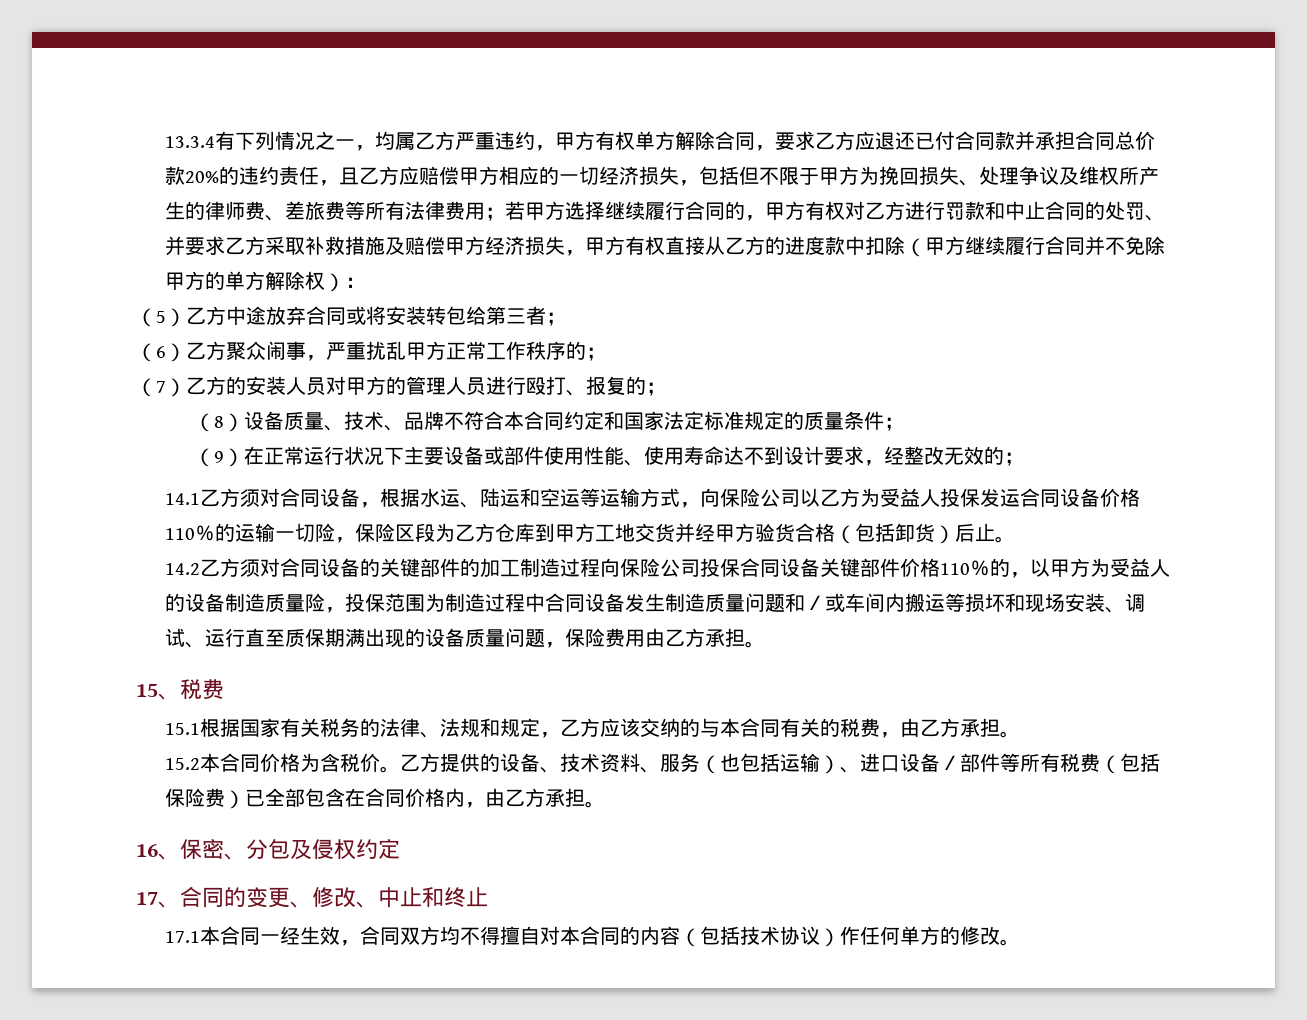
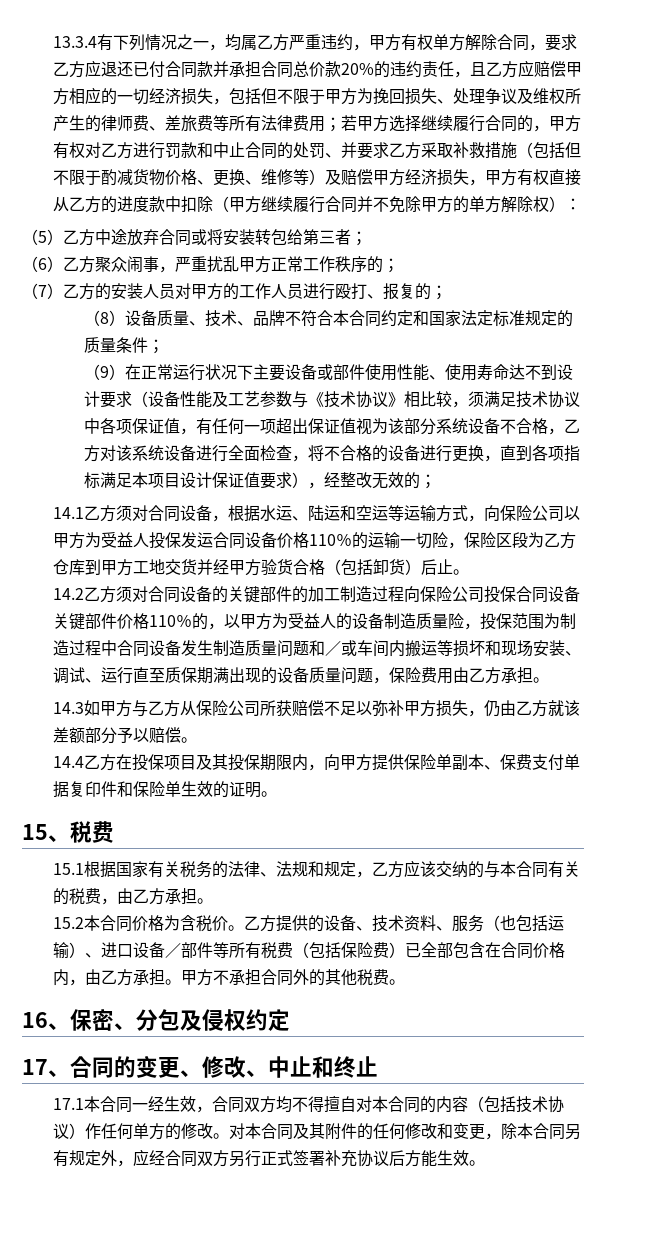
- 若甲方选择继续履行合同的，甲方有权对乙方进行罚款和中止合同的处罚、并要求乙方采取补救措施及赔偿甲方经济损失，甲方有权直接从乙方的进度款中扣除（甲方继续履行合同并不免除甲方的单方解除权）：
+ 若甲方选择继续履行合同的，甲方有权对乙方进行罚款和中止合同的处罚、并要求乙方采取补救措施（包括但不限于酌减货物价格、更换、维修等）及赔偿甲方经济损失，甲方有权直接从乙方的进度款中扣除（甲方继续履行合同并不免除甲方的单方解除权）：
- （7）乙方的安装人员对甲方的管理人员进行殴打、报复的；
+ （7）乙方的安装人员对甲方的工作人员进行殴打、报复的；
- （9）在正常运行状况下主要设备或部件使用性能、使用寿命达不到设计要求，经整改无效的；
+ （9）在正常运行状况下主要设备或部件使用性能、使用寿命达不到设计要求（设备性能及工艺参数与《技术协议》相比较，须满足技术协议中各项保证值，有任何一项超出保证值视为该部分系统设备不合格，乙方对该系统设备进行全面检查，将不合格的设备进行更换，直到各项指标满足本项目设计保证值要求），经整改无效的；
- 14.1乙方须对合同设备，根据水运、陆运和空运等运输方式，向保险公司以乙方为受益人投保发运合同设备价格110％的运输一切险，保险区段为乙方仓库到甲方工地交货并经甲方验货合格（包括卸货）后止。
+ 14.1乙方须对合同设备，根据水运、陆运和空运等运输方式，向保险公司以甲方为受益人投保发运合同设备价格110％的运输一切险，保险区段为乙方仓库到甲方工地交货并经甲方验货合格（包括卸货）后止。
+ 14.3如甲方与乙方从保险公司所获赔偿不足以弥补甲方损失，仍由乙方就该差额部分予以赔偿。
+ 14.4乙方在投保项目及其投保期限内，向甲方提供保险单副本、保费支付单据复印件和保险单生效的证明。
+ 甲方不承担合同外的其他税费。
+ 对本合同及其附件的任何修改和变更，除本合同另有规定外，应经合同双方另行正式签署补充协议后方能生效。

